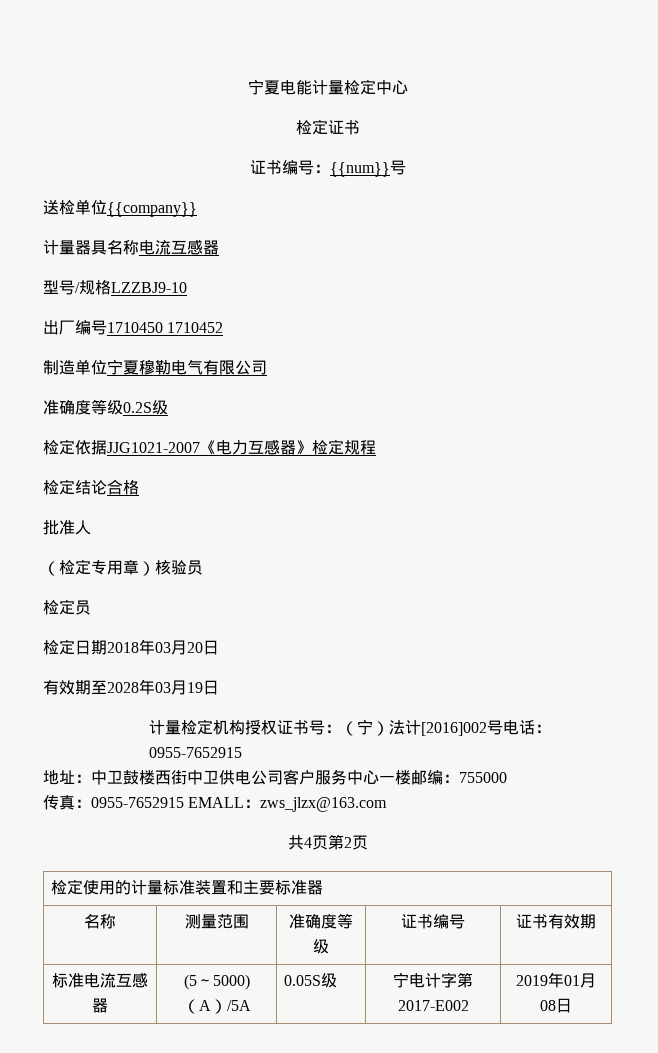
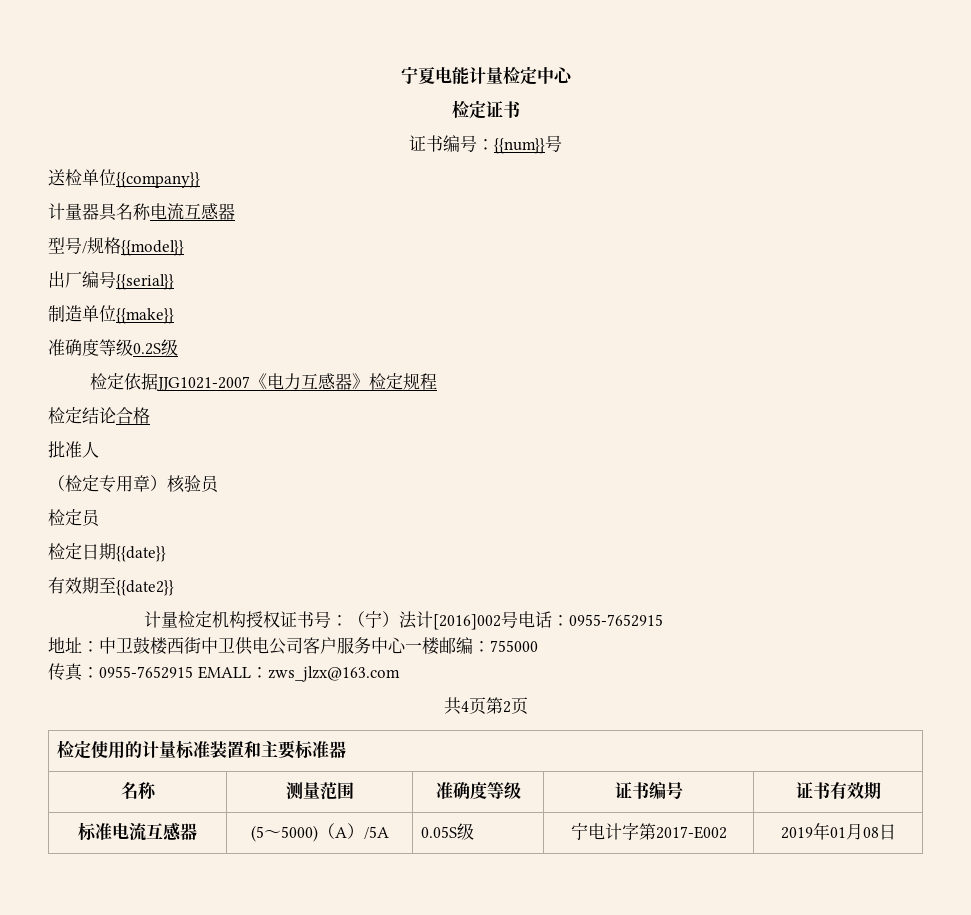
- 型号/规格LZZBJ9-10
+ 型号/规格{{model}}
- 出厂编号1710450 1710452
+ 出厂编号{{serial}}
- 制造单位宁夏穆勒电气有限公司
+ 制造单位{{make}}
- 检定日期2018年03月20日
- 有效期至2028年03月19日
+ 检定日期{{date}}
+ 有效期至{{date2}}

